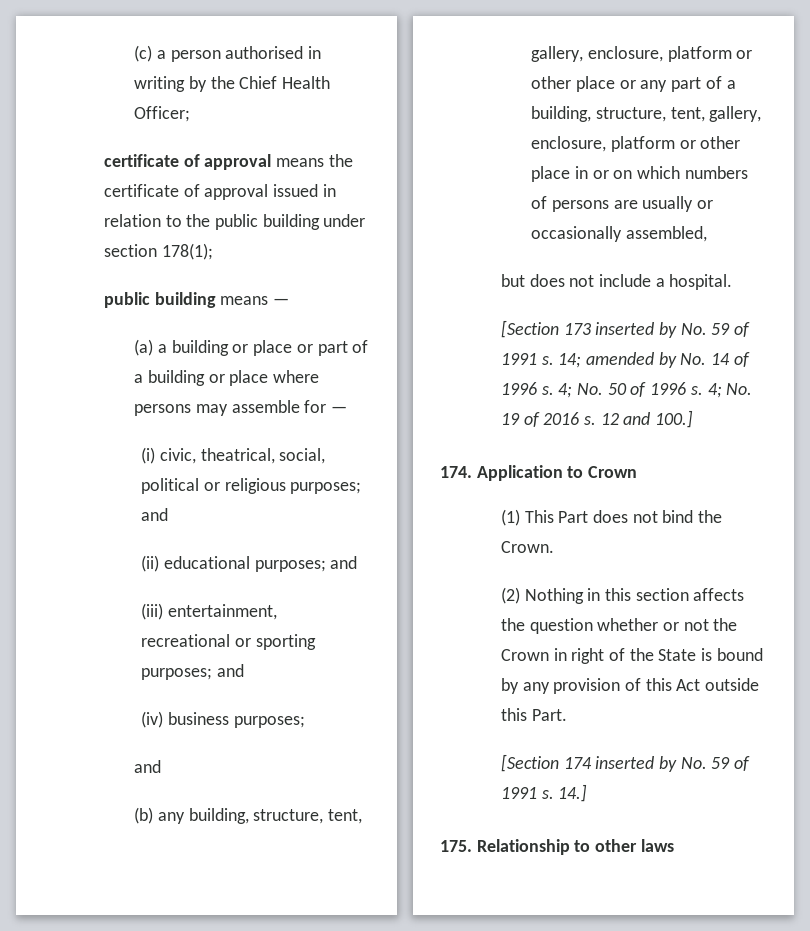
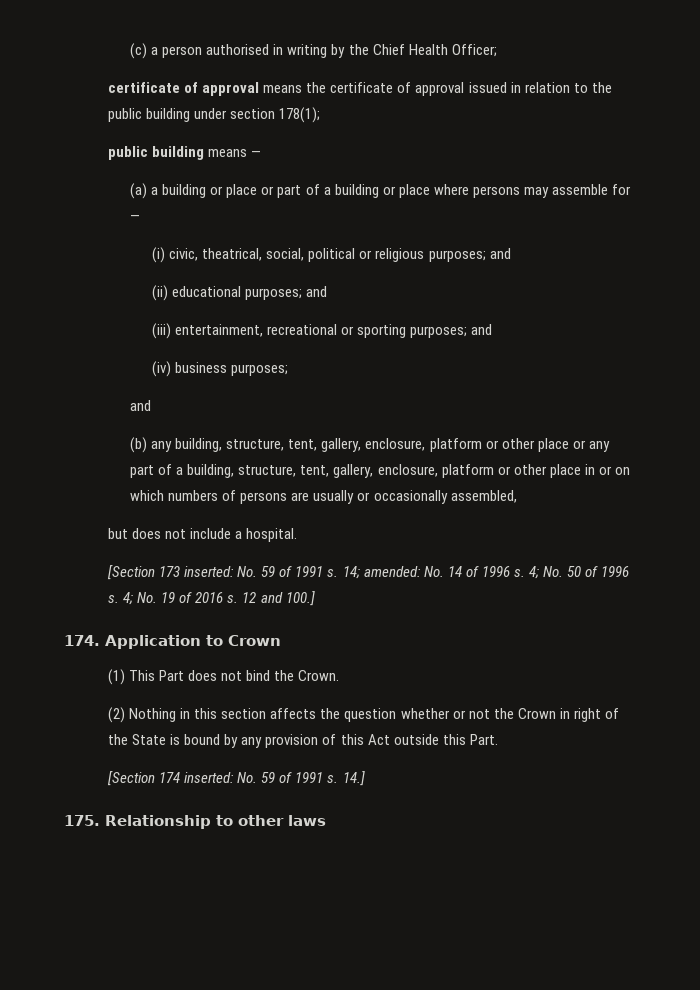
- [Section 173 inserted by No. 59 of 1991 s.
+ [Section 173 inserted: No. 59 of 1991 s.
- 14; amended by No. 14 of 1996 s.
+ 14; amended: No. 14 of 1996 s.
- [Section 174 inserted by No. 59 of 1991 s.
+ [Section 174 inserted: No. 59 of 1991 s.

